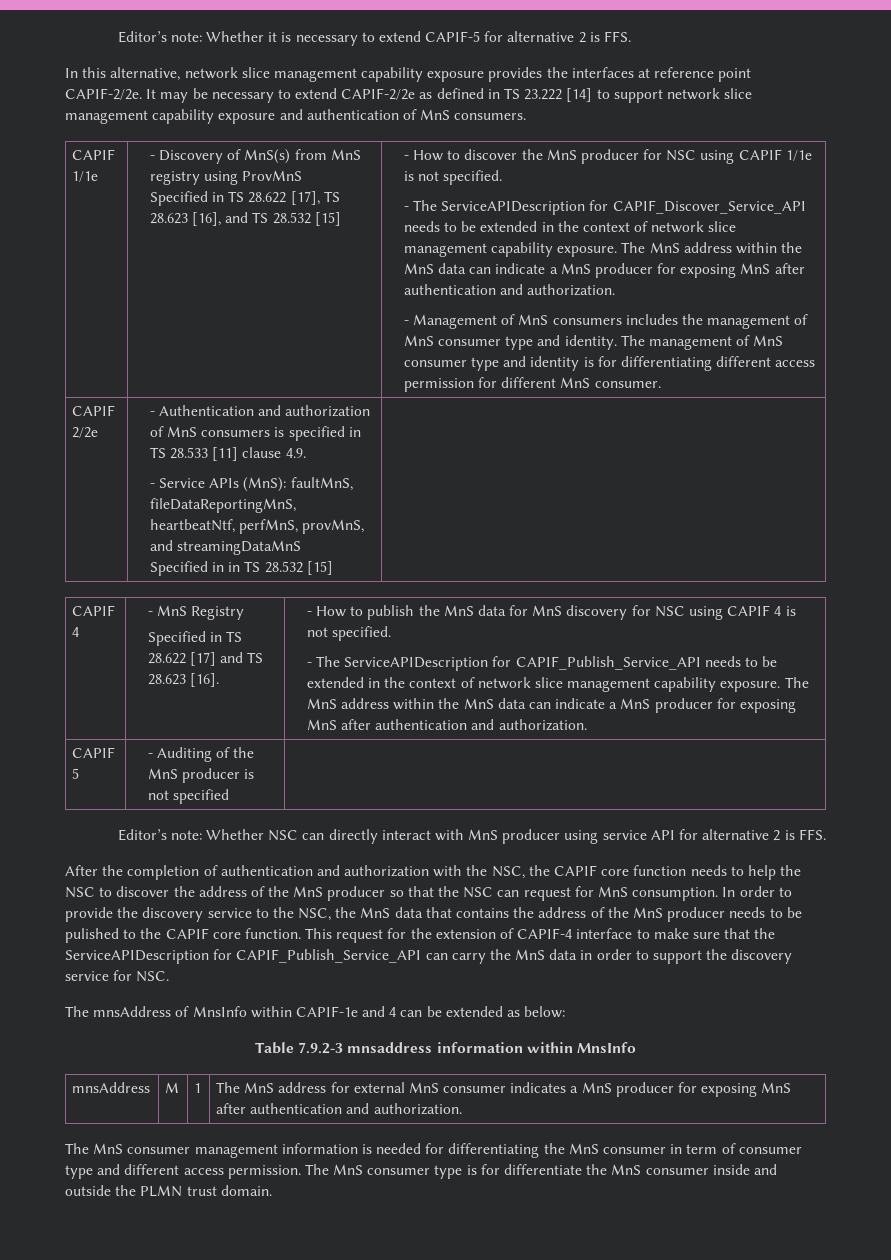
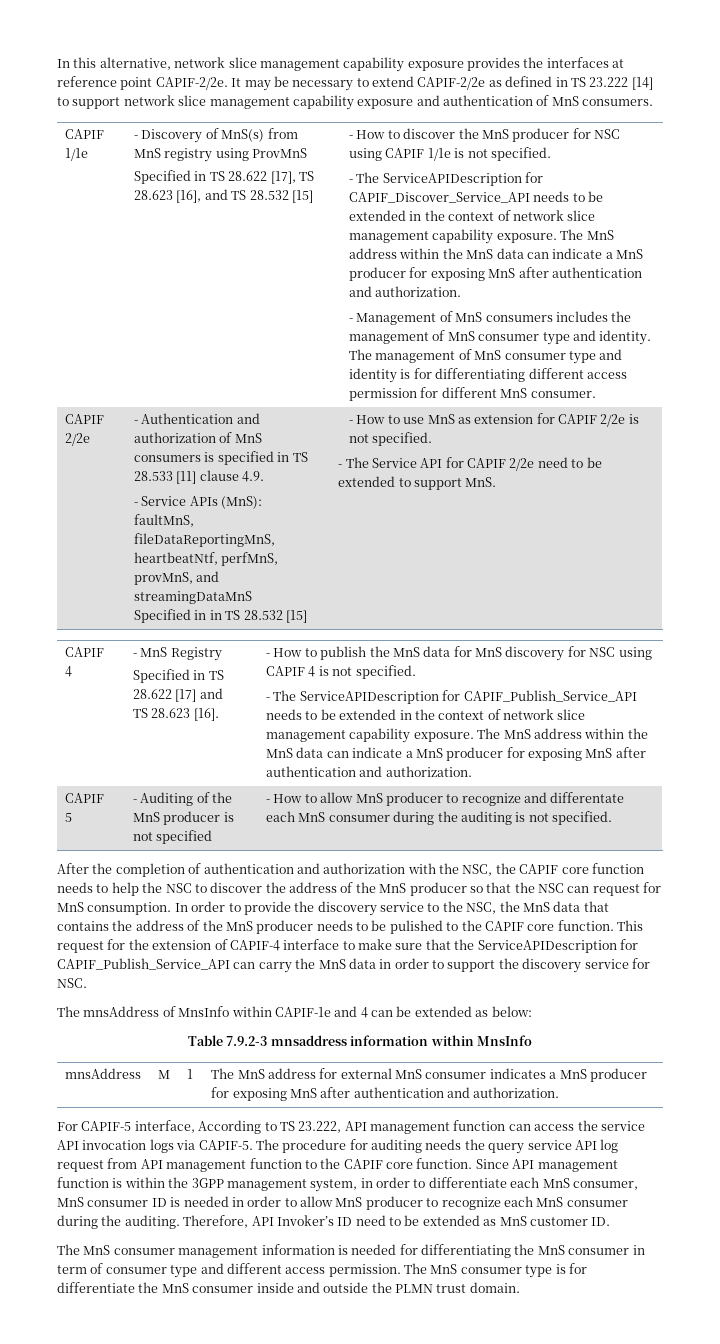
- Editor’s note: Whether it is necessary to extend CAPIF-5 for alternative 2 is FFS.
+ - How to use MnS as extension for CAPIF 2/2e is not specified.
+ - The Service API for CAPIF 2/2e need to be extended to support MnS.
- CAPIF 5 | - Auditing of the MnS producer is not specified |
- Editor’s note: Whether NSC can directly interact with MnS producer using service API for alternative 2 is FFS.
+ CAPIF 5 | - Auditing of the MnS producer is not specified | - How to allow MnS producer to recognize and differentate each MnS consumer during the auditing is not specified.
+ For CAPIF-5 interface, According to TS 23.222, API management function can access the service API invocation logs via CAPIF-5. The procedure for auditing needs the query service API log request from API management function to the CAPIF core function. Since API management function is within the 3GPP management system, in order to differentiate each MnS consumer, MnS consumer ID is needed in order to allow MnS producer to recognize each MnS consumer during the auditing. Therefore, API Invoker’s ID need to be extended as MnS customer ID.

